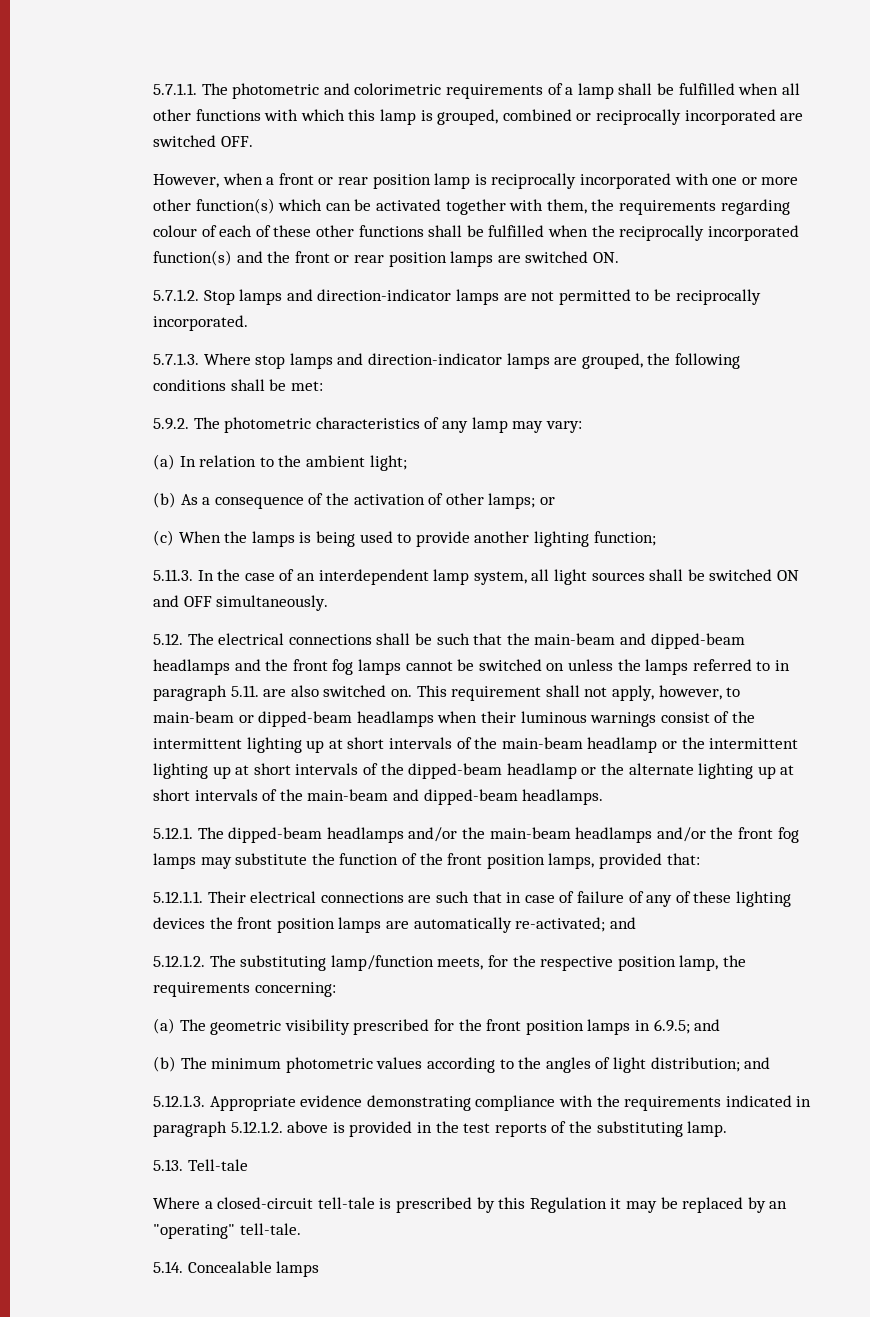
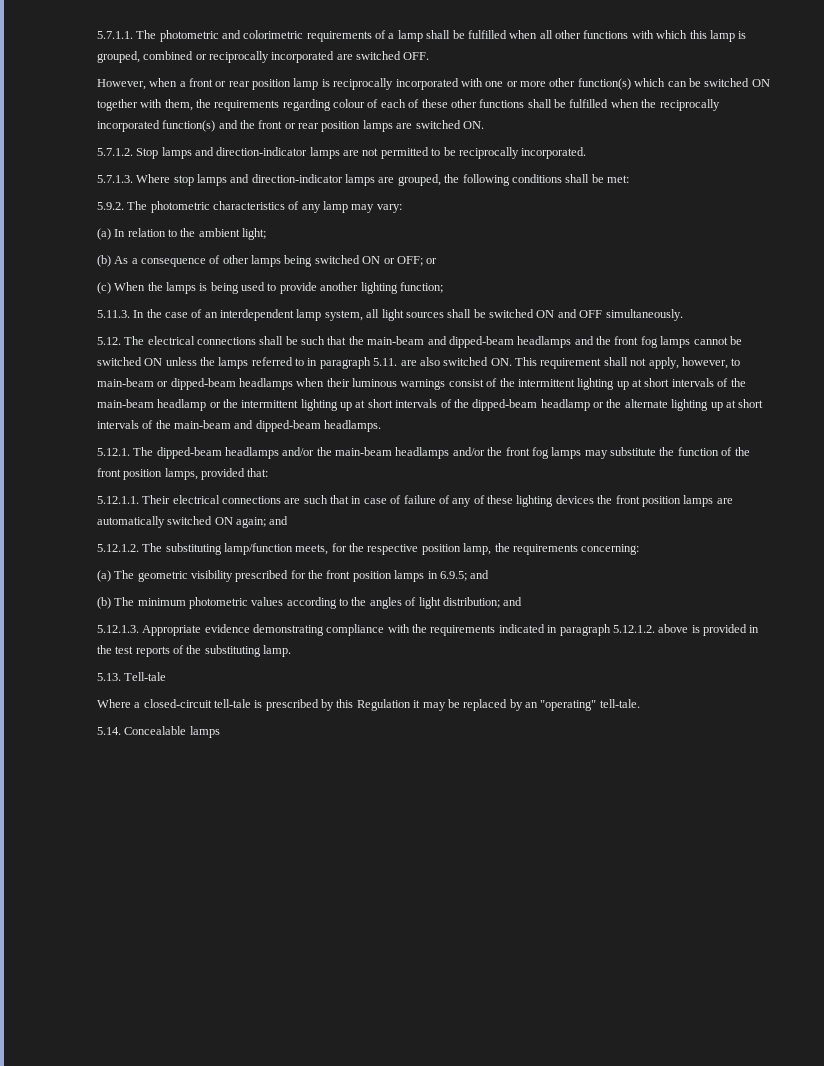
- However, when a front or rear position lamp is reciprocally incorporated with one or more other function(s) which can be activated together with them, the requirements regarding colour of each of these other functions shall be fulfilled when the reciprocally incorporated function(s) and the front or rear position lamps are switched ON.
+ However, when a front or rear position lamp is reciprocally incorporated with one or more other function(s) which can be switched ON together with them, the requirements regarding colour of each of these other functions shall be fulfilled when the reciprocally incorporated function(s) and the front or rear position lamps are switched ON.
- (b) As a consequence of the activation of other lamps; or
+ (b) As a consequence of other lamps being switched ON or OFF; or
- 5.12. The electrical connections shall be such that the main-beam and dipped-beam headlamps and the front fog lamps cannot be switched on unless the lamps referred to in paragraph 5.11. are also switched on. This requirement shall not apply, however, to main-beam or dipped-beam headlamps when their luminous warnings consist of the intermittent lighting up at short intervals of the main-beam headlamp or the intermittent lighting up at short intervals of the dipped-beam headlamp or the alternate lighting up at short intervals of the main-beam and dipped-beam headlamps.
+ 5.12. The electrical connections shall be such that the main-beam and dipped-beam headlamps and the front fog lamps cannot be switched ON unless the lamps referred to in paragraph 5.11. are also switched ON. This requirement shall not apply, however, to main-beam or dipped-beam headlamps when their luminous warnings consist of the intermittent lighting up at short intervals of the main-beam headlamp or the intermittent lighting up at short intervals of the dipped-beam headlamp or the alternate lighting up at short intervals of the main-beam and dipped-beam headlamps.
- 5.12.1.1. Their electrical connections are such that in case of failure of any of these lighting devices the front position lamps are automatically re-activated; and
+ 5.12.1.1. Their electrical connections are such that in case of failure of any of these lighting devices the front position lamps are automatically switched ON again; and

